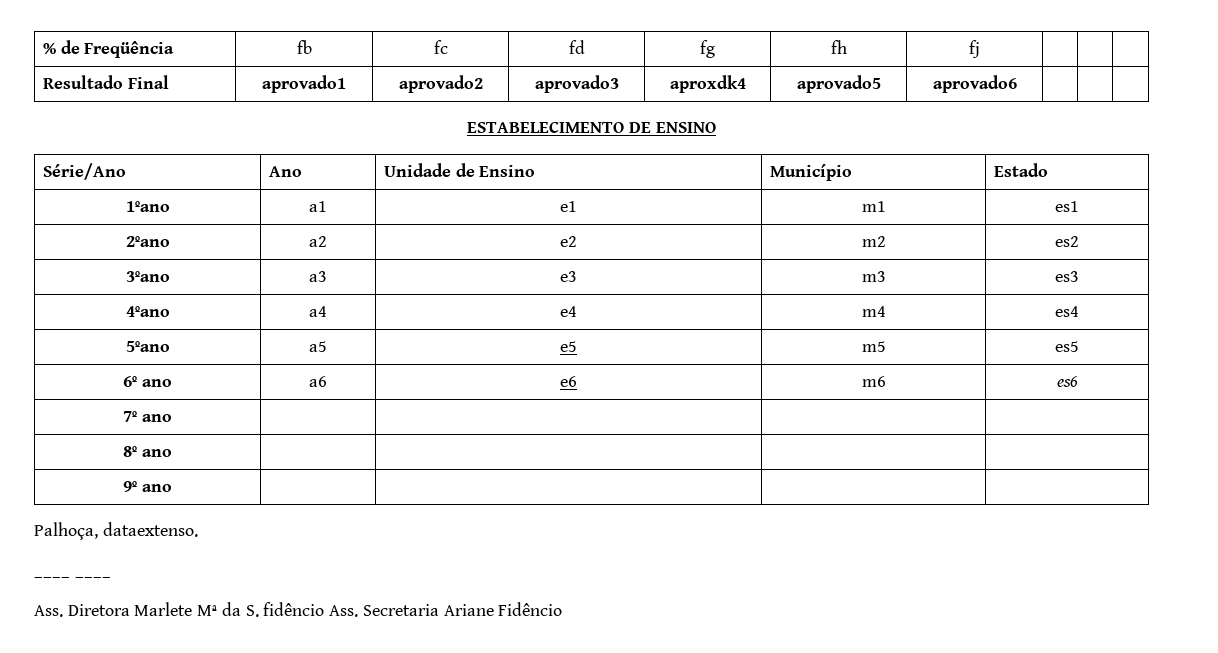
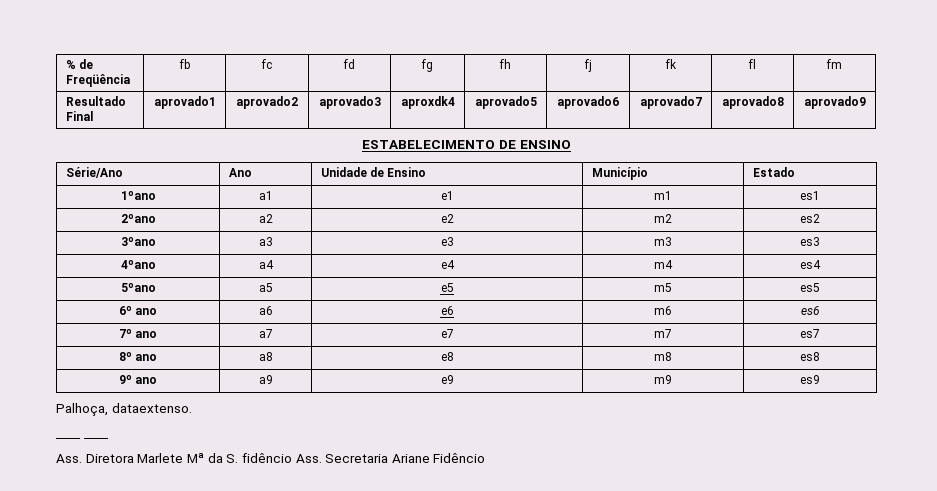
- % de Freqüência | fb | fc | fd | fg | fh | fj | | |
+ % de Freqüência | fb | fc | fd | fg | fh | fj | fk | fl | fm
- Resultado Final | aprovado1 | aprovado2 | aprovado3 | aproxdk4 | aprovado5 | aprovado6 | | |
+ Resultado Final | aprovado1 | aprovado2 | aprovado3 | aproxdk4 | aprovado5 | aprovado6 | aprovado7 | aprovado8 | aprovado9
- 7º ano | | | |
- 8º ano | | | |
- 9º ano | | | |
+ 7º ano | a7 | e7 | m7 | es7
+ 8º ano | a8 | e8 | m8 | es8
+ 9º ano | a9 | e9 | m9 | es9

